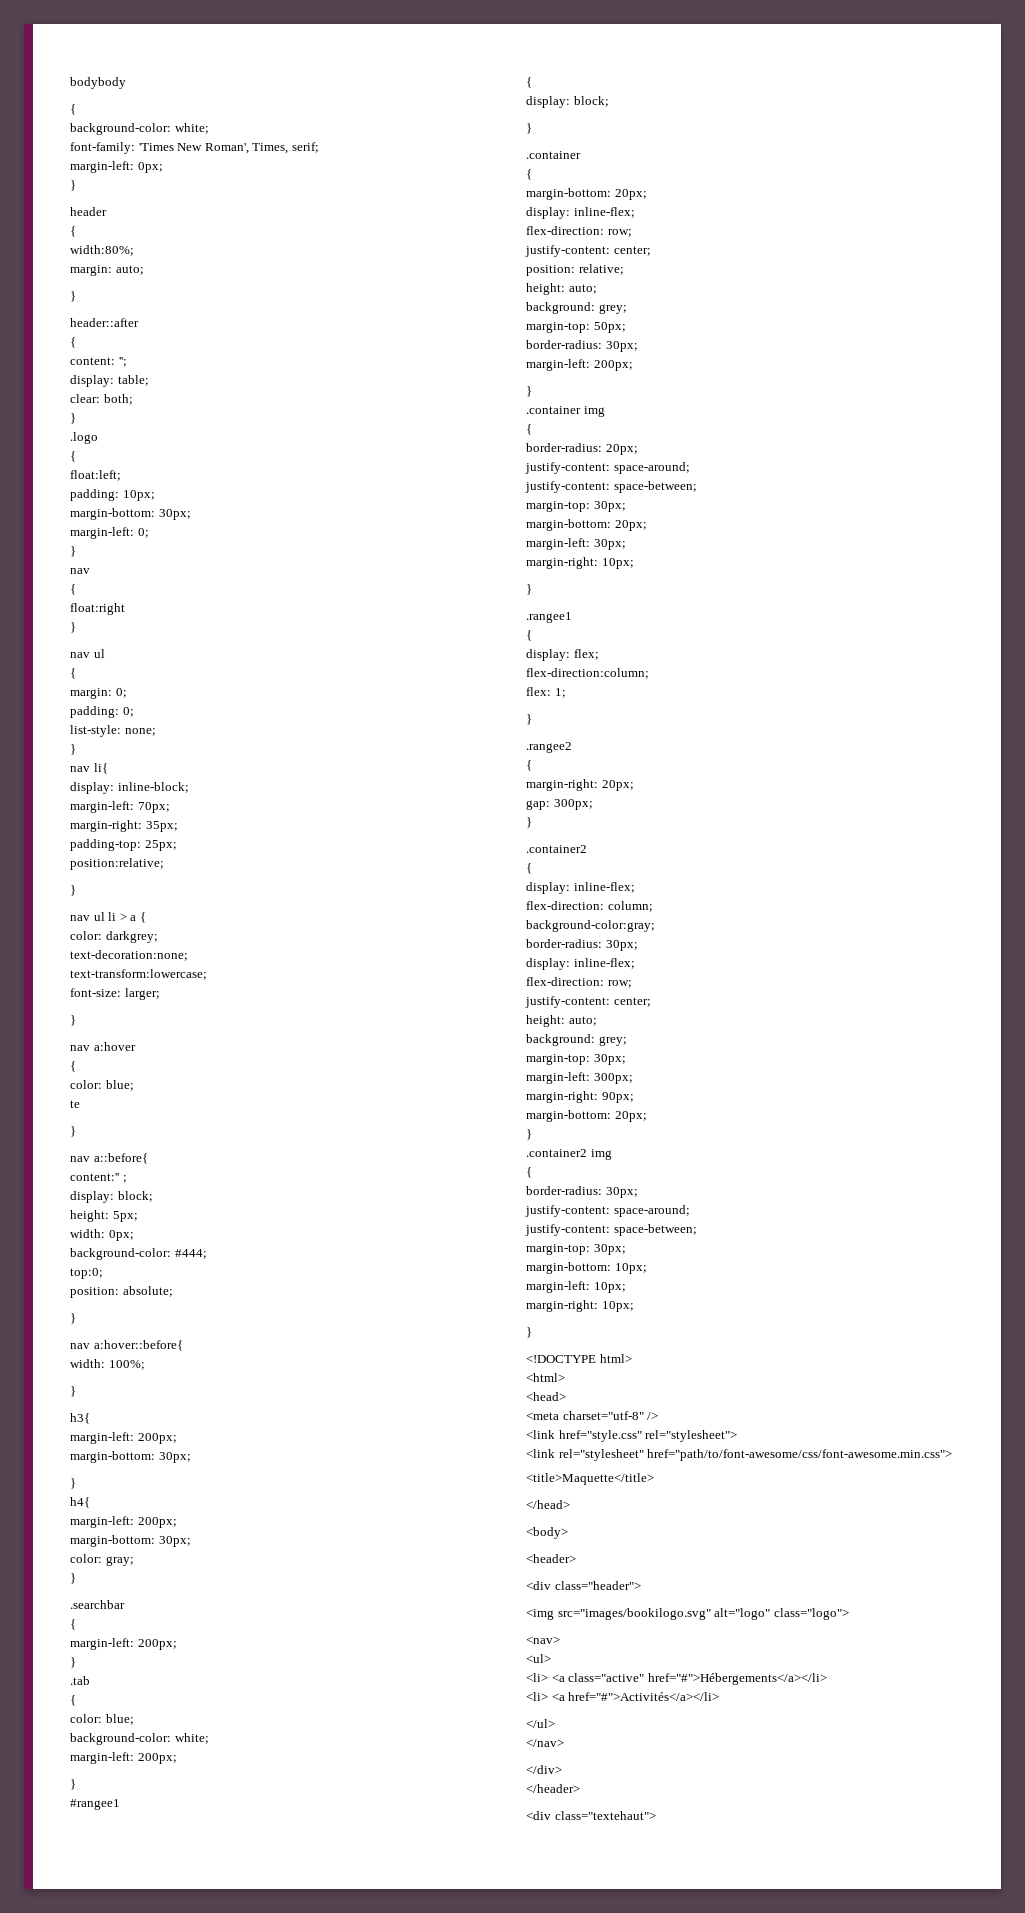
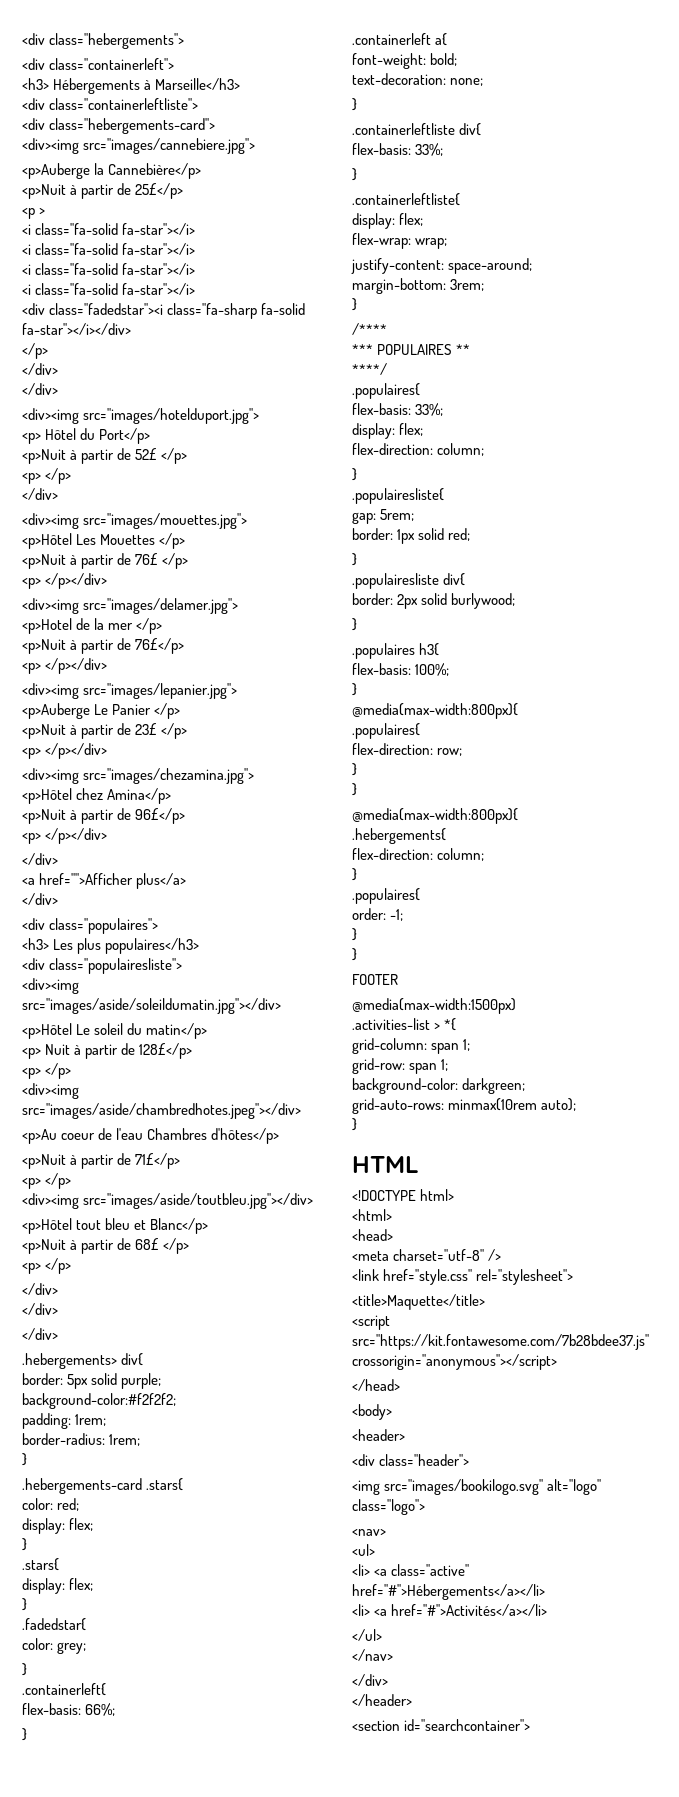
- bodybody
- {
- background-color: white;
- font-family: 'Times New Roman', Times, serif;
- margin-left: 0px;
+ <div class="hebergements">
+ <div class="containerleft">
+ <h3> Hébergements à Marseille</h3>
+ <div class="containerleftliste">
+ <div class="hebergements-card">
+ <div><img src="images/cannebiere.jpg">
+ <p>Auberge la Cannebière</p>
+ <p>Nuit à partir de 25£</p>
+ <p >
+ <i class="fa-solid fa-star"></i>
+ <i class="fa-solid fa-star"></i>
+ <i class="fa-solid fa-star"></i>
+ <i class="fa-solid fa-star"></i>
+ <div class="fadedstar"><i class="fa-sharp fa-solid fa-star"></i></div>
+ </p>
+ </div>
+ </div>
+ <div><img src="images/hotelduport.jpg">
+ <p> Hôtel du Port</p>
+ <p>Nuit à partir de 52£ </p>
+ <p> </p>
+ </div>
+ <div><img src="images/mouettes.jpg">
+ <p>Hôtel Les Mouettes </p>
+ <p>Nuit à partir de 76£ </p>
+ <p> </p></div>
+ <div><img src="images/delamer.jpg">
+ <p>Hotel de la mer </p>
+ <p>Nuit à partir de 76£</p>
+ <p> </p></div>
+ <div><img src="images/lepanier.jpg">
+ <p>Auberge Le Panier </p>
+ <p>Nuit à partir de 23£ </p>
+ <p> </p></div>
+ <div><img src="images/chezamina.jpg">
+ <p>Hôtel chez Amina</p>
+ <p>Nuit à partir de 96£</p>
+ <p> </p></div>
+ </div>
+ <a href="">Afficher plus</a>
+ </div>
+ <div class="populaires">
+ <h3> Les plus populaires</h3>
+ <div class="populairesliste">
+ <div><img src="images/aside/soleildumatin.jpg"></div>
+ <p>Hôtel Le soleil du matin</p>
+ <p> Nuit à partir de 128£</p>
+ <p> </p>
+ <div><img src="images/aside/chambredhotes.jpeg"></div>
+ <p>Au coeur de l'eau Chambres d'hôtes</p>
+ <p>Nuit à partir de 71£</p>
+ <p> </p>
+ <div><img src="images/aside/toutbleu.jpg"></div>
+ <p>Hôtel tout bleu et Blanc</p>
+ <p>Nuit à partir de 68£ </p>
+ <p> </p>
+ </div>
+ </div>
+ </div>
+ .hebergements> div{
+ border: 5px solid purple;
+ background-color:#f2f2f2;
+ padding: 1rem;
+ border-radius: 1rem;
  }
- header
- {
- width:80%;
- margin: auto;
+ .hebergements-card .stars{
+ color: red;
+ display: flex;
  }
- header::after
- {
- content: '';
- display: table;
- clear: both;
+ .stars{
+ display: flex;
  }
- .logo
- {
- float:left;
- padding: 10px;
- margin-bottom: 30px;
- margin-left: 0;
+ .fadedstar{
+ color: grey;
  }
- nav
- {
- float:right
+ .containerleft{
+ flex-basis: 66%;
  }
- nav ul
- {
- margin: 0;
- padding: 0;
- list-style: none;
+ .containerleft a{
+ font-weight: bold;
+ text-decoration: none;
  }
- nav li{
- display: inline-block;
- margin-left: 70px;
- margin-right: 35px;
- padding-top: 25px;
- position:relative;
+ .containerleftliste div{
+ flex-basis: 33%;
  }
- nav ul li > a {
- color: darkgrey;
- text-decoration:none;
- text-transform:lowercase;
- font-size: larger;
+ .containerleftliste{
+ display: flex;
+ flex-wrap: wrap;
+ justify-content: space-around;
+ margin-bottom: 3rem;
  }
- nav a:hover
- {
- color: blue;
- te
+ /****
+ *** POPULAIRES **
+ ****/
+ .populaires{
+ flex-basis: 33%;
+ display: flex;
+ flex-direction: column;
  }
- nav a::before{
- content:'' ;
- display: block;
- height: 5px;
- width: 0px;
- background-color: #444;
- top:0;
- position: absolute;
+ .populairesliste{
+ gap: 5rem;
+ border: 1px solid red;
  }
- nav a:hover::before{
- width: 100%;
+ .populairesliste div{
+ border: 2px solid burlywood;
  }
- h3{
- margin-left: 200px;
- margin-bottom: 30px;
+ .populaires h3{
+ flex-basis: 100%;
  }
- h4{
- margin-left: 200px;
- margin-bottom: 30px;
- color: gray;
+ @media(max-width:800px){
+ .populaires{
+ flex-direction: row;
  }
- .searchbar
- {
- margin-left: 200px;
  }
- .tab
- {
- color: blue;
- background-color: white;
- margin-left: 200px;
+ @media(max-width:800px){
+ .hebergements{
+ flex-direction: column;
  }
- #rangee1
- {
- display: block;
+ .populaires{
+ order: -1;
  }
- .container
- {
- margin-bottom: 20px;
- display: inline-flex;
- flex-direction: row;
- justify-content: center;
- position: relative;
- height: auto;
- background: grey;
- margin-top: 50px;
- border-radius: 30px;
- margin-left: 200px;
  }
- .container img
- {
- border-radius: 20px;
- justify-content: space-around;
- justify-content: space-between;
- margin-top: 30px;
- margin-bottom: 20px;
- margin-left: 30px;
- margin-right: 10px;
+ FOOTER
+ @media(max-width:1500px)
+ .activities-list > *{
+ grid-column: span 1;
+ grid-row: span 1;
+ background-color: darkgreen;
+ grid-auto-rows: minmax(10rem auto);
  }
- .rangee1
- {
- display: flex;
- flex-direction:column;
- flex: 1;
- }
- .rangee2
- {
- margin-right: 20px;
- gap: 300px;
- }
- .container2
- {
- display: inline-flex;
- flex-direction: column;
- background-color:gray;
- border-radius: 30px;
- display: inline-flex;
- flex-direction: row;
- justify-content: center;
- height: auto;
- background: grey;
- margin-top: 30px;
- margin-left: 300px;
- margin-right: 90px;
- margin-bottom: 20px;
- }
- .container2 img
- {
- border-radius: 30px;
- justify-content: space-around;
- justify-content: space-between;
- margin-top: 30px;
- margin-bottom: 10px;
- margin-left: 10px;
- margin-right: 10px;
- }
+ HTML
- <link rel="stylesheet" href="path/to/font-awesome/css/font-awesome.min.css">
  <title>Maquette</title>
+ <script src="https://kit.fontawesome.com/7b28bdee37.js" crossorigin="anonymous"></script>
- <div class="textehaut">
+ <section id="searchcontainer">

